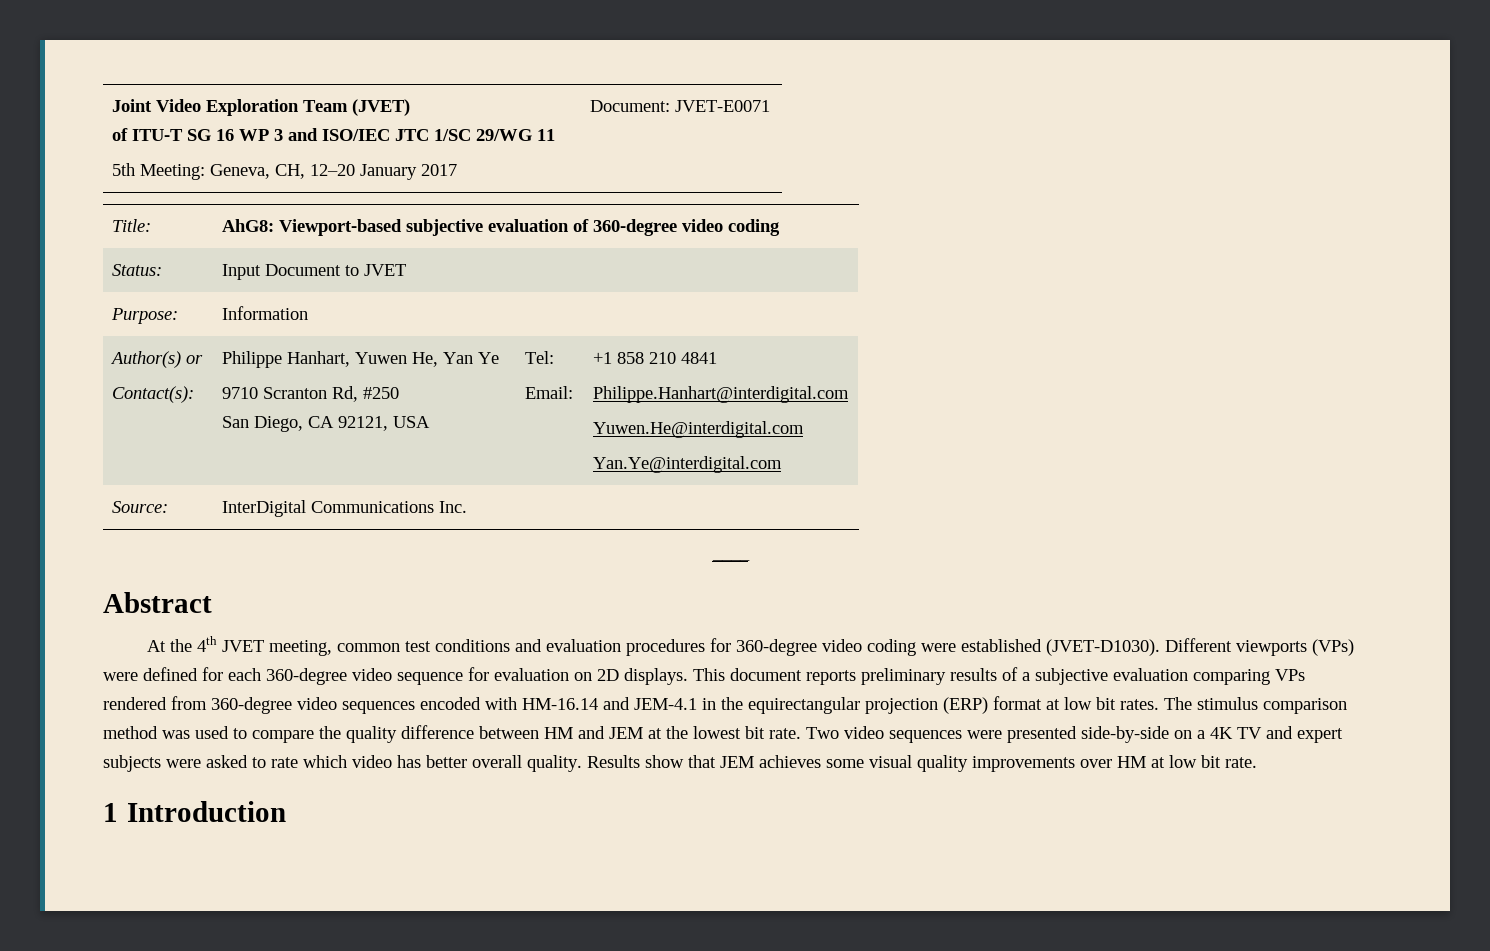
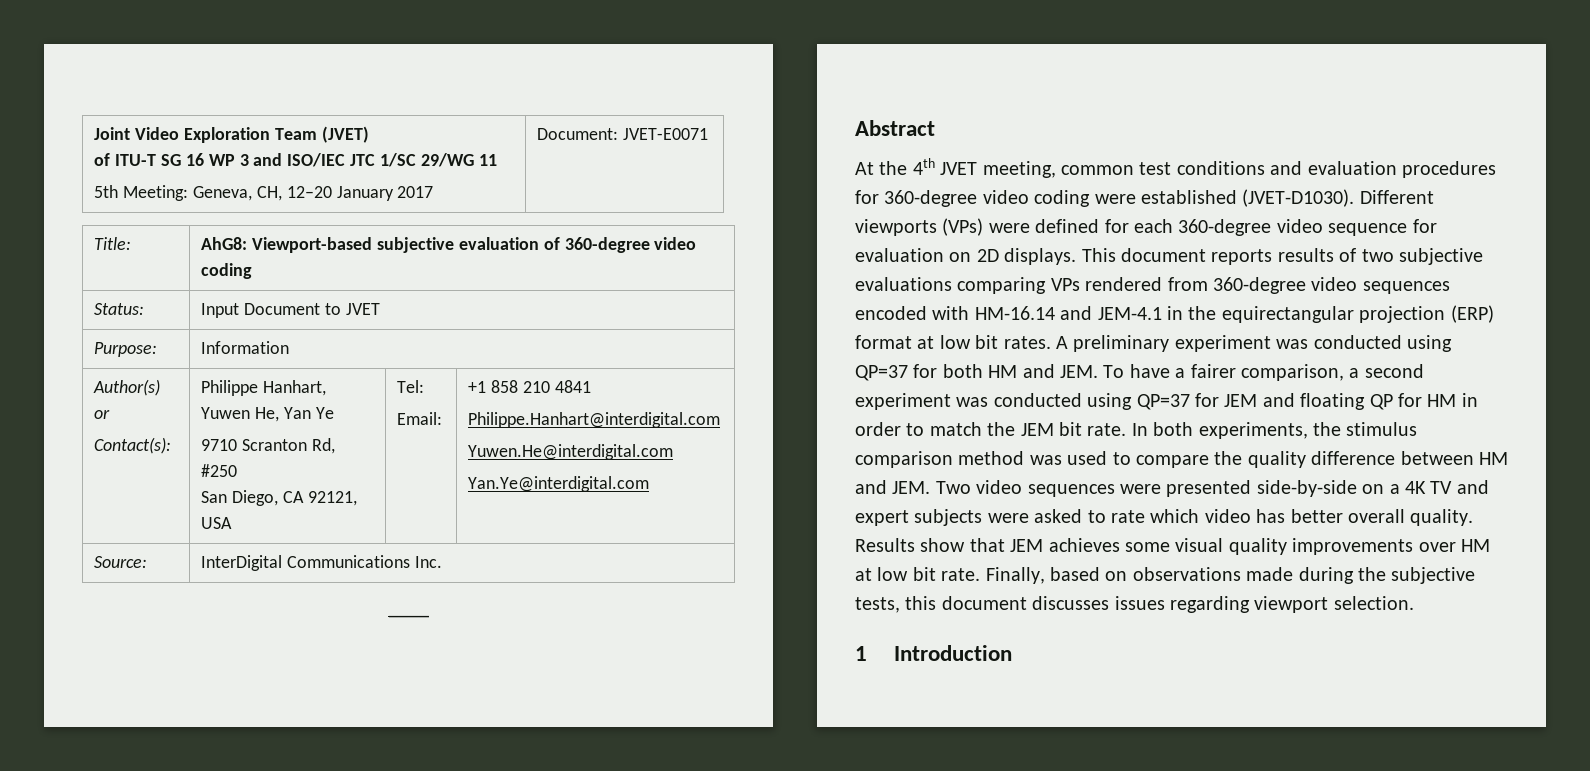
- This document reports preliminary results of a subjective evaluation comparing VPs rendered from 360-degree video sequences encoded with HM-16.14 and JEM-4.1 in the equirectangular projection (ERP) format at low bit rates.
+ This document reports results of two subjective evaluations comparing VPs rendered from 360-degree video sequences encoded with HM-16.14 and JEM-4.1 in the equirectangular projection (ERP) format at low bit rates.
- The stimulus comparison method was used to compare the quality difference between HM and JEM at the lowest bit rate. Two video sequences were presented side-by-side on a 4K TV and expert subjects were asked to rate which video has better overall quality.
+ A preliminary experiment was conducted using QP=37 for both HM and JEM. To have a fairer comparison, a second experiment was conducted using QP=37 for JEM and floating QP for HM in order to match the JEM bit rate. In both experiments, the stimulus comparison method was used to compare the quality difference between HM and JEM. Two video sequences were presented side-by-side on a 4K TV and expert subjects were asked to rate which video has better overall quality.
+ Finally, based on observations made during the subjective tests, this document discusses issues regarding viewport selection.

